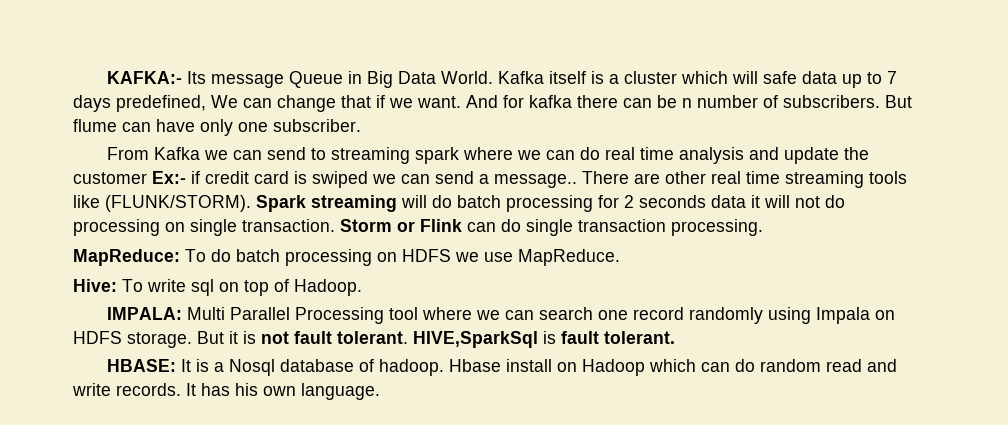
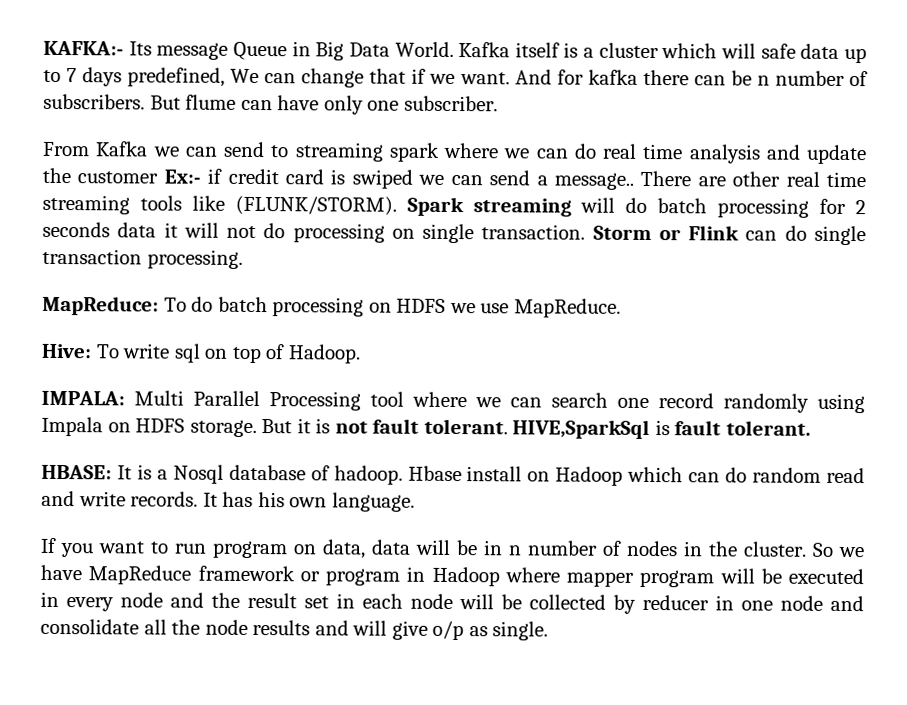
+ If you want to run program on data, data will be in n number of nodes in the cluster. So we have MapReduce framework or program in Hadoop where mapper program will be executed in every node and the result set in each node will be collected by reducer in one node and consolidate all the node results and will give o/p as single.

